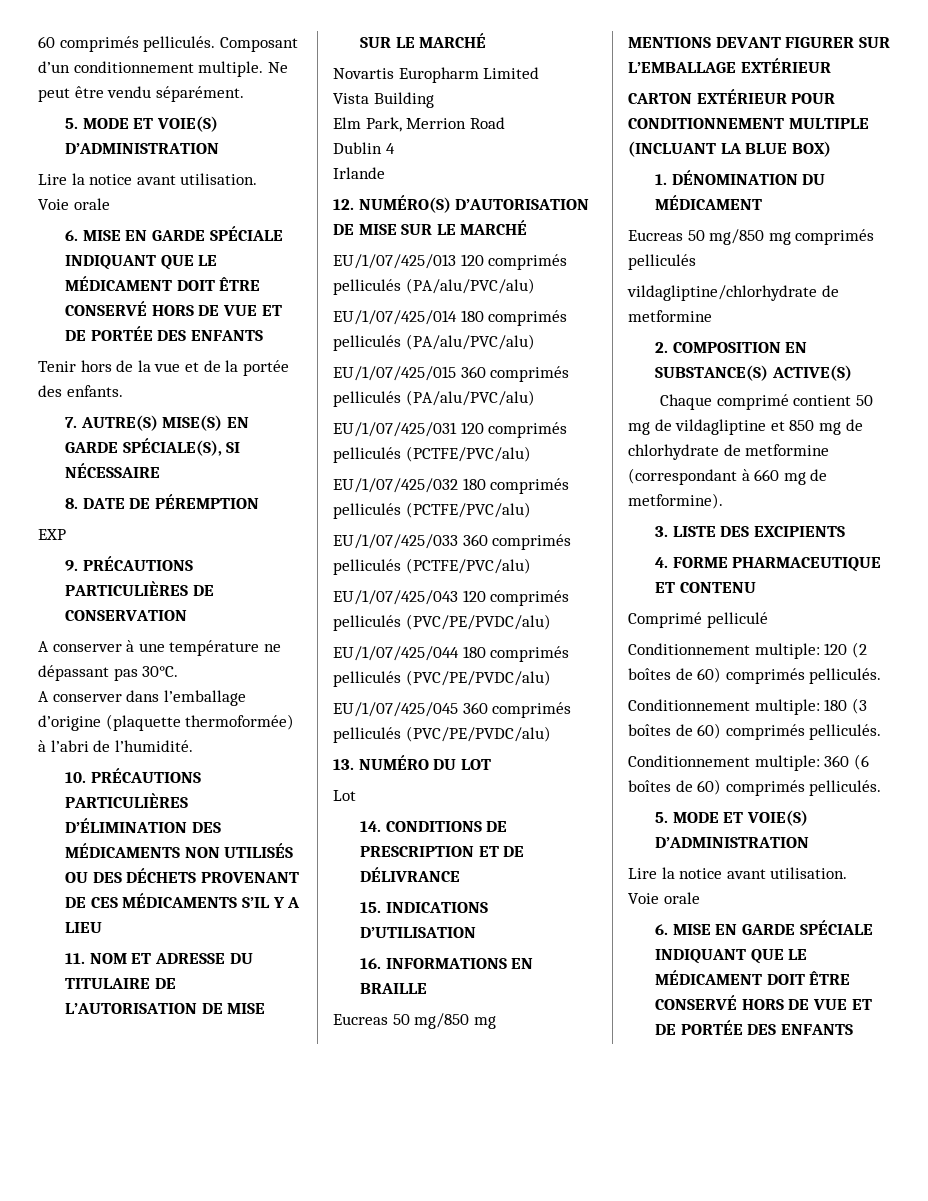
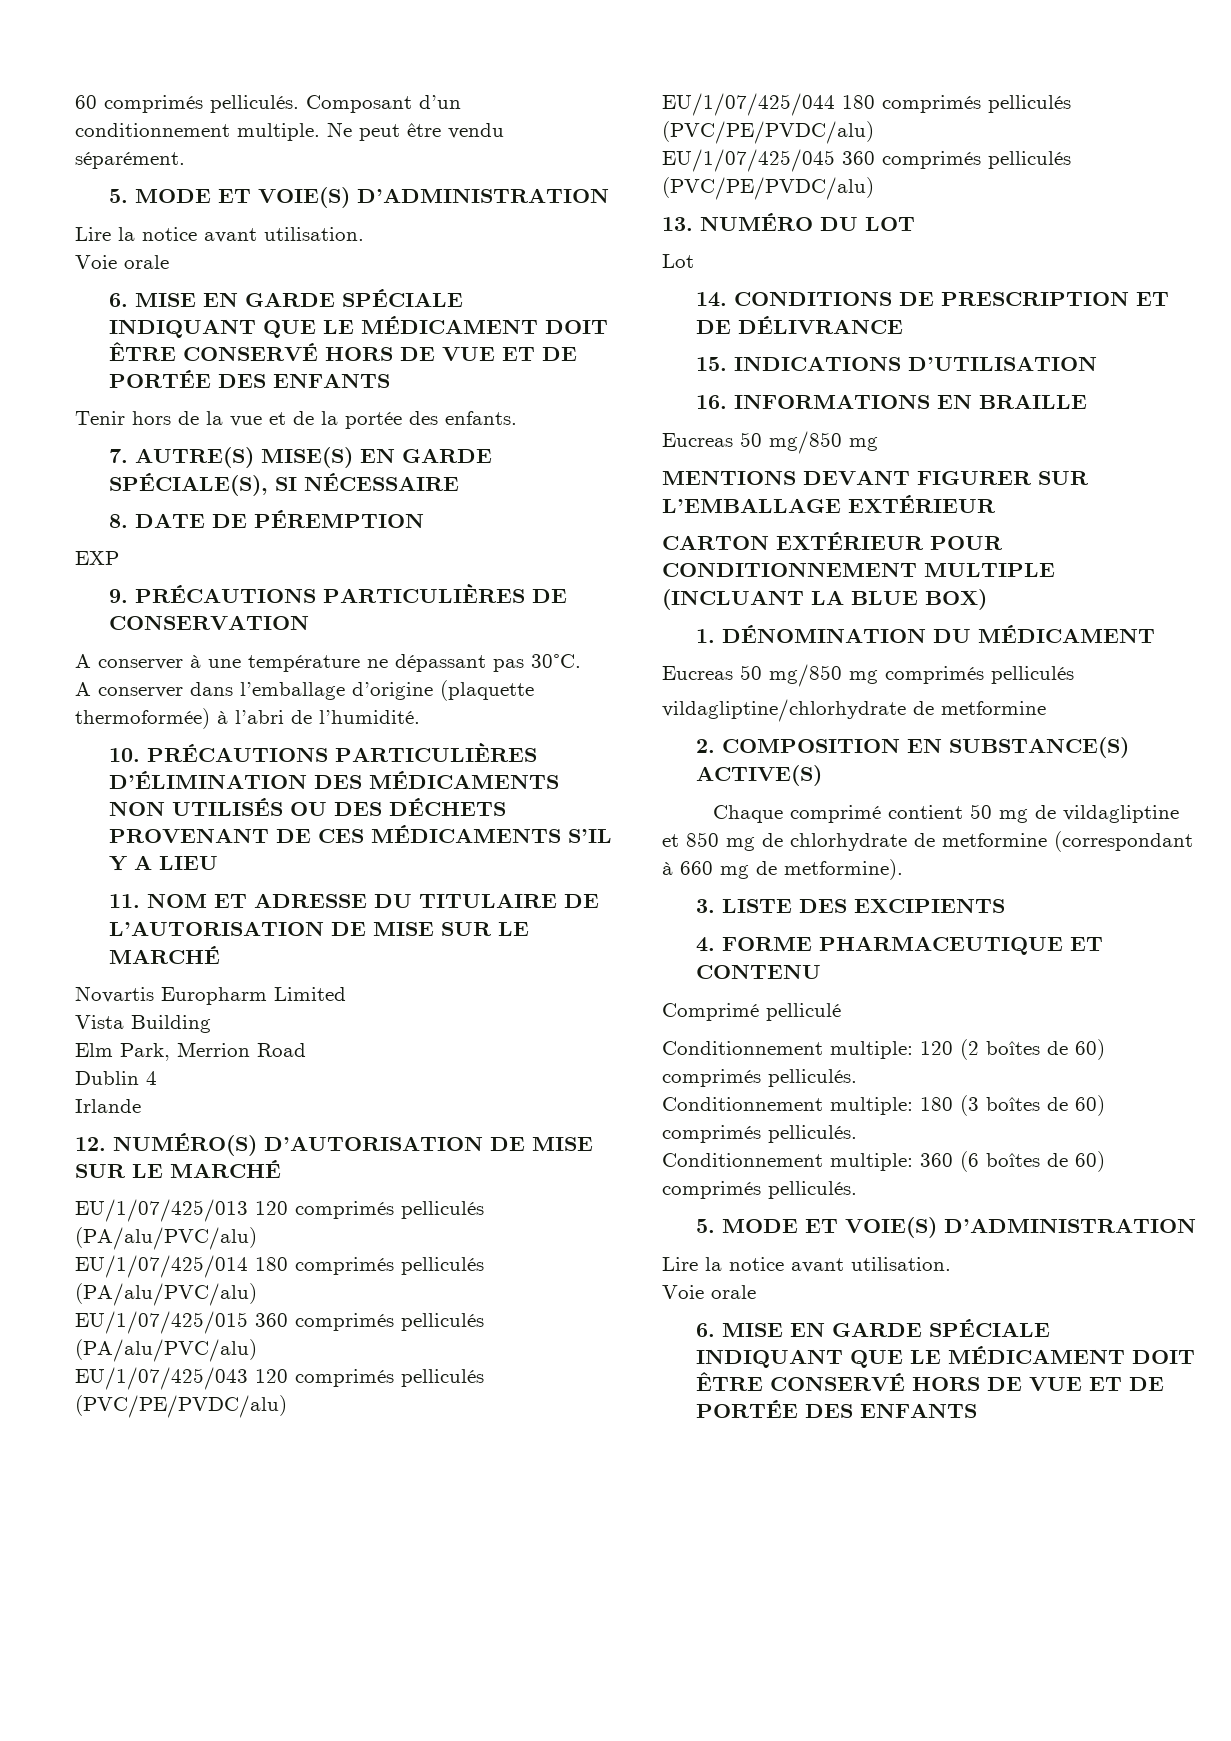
- EU/1/07/425/031 120 comprimés pelliculés (PCTFE/PVC/alu)
- EU/1/07/425/032 180 comprimés pelliculés (PCTFE/PVC/alu)
- EU/1/07/425/033 360 comprimés pelliculés (PCTFE/PVC/alu)

